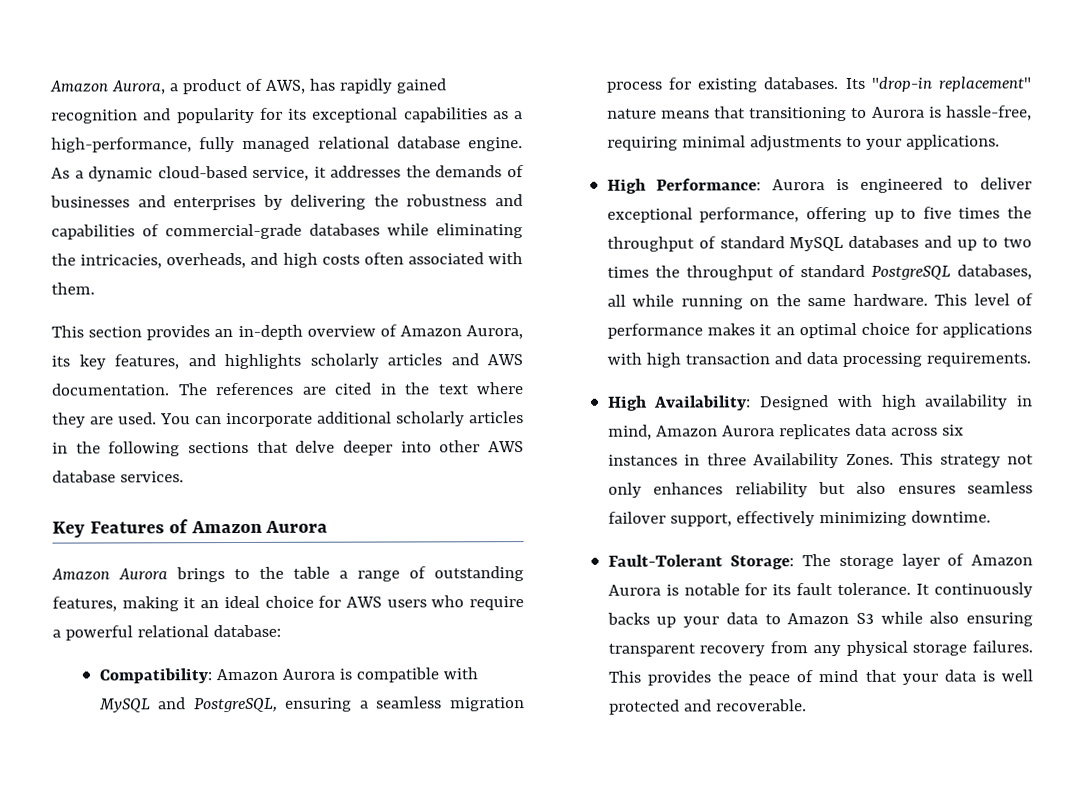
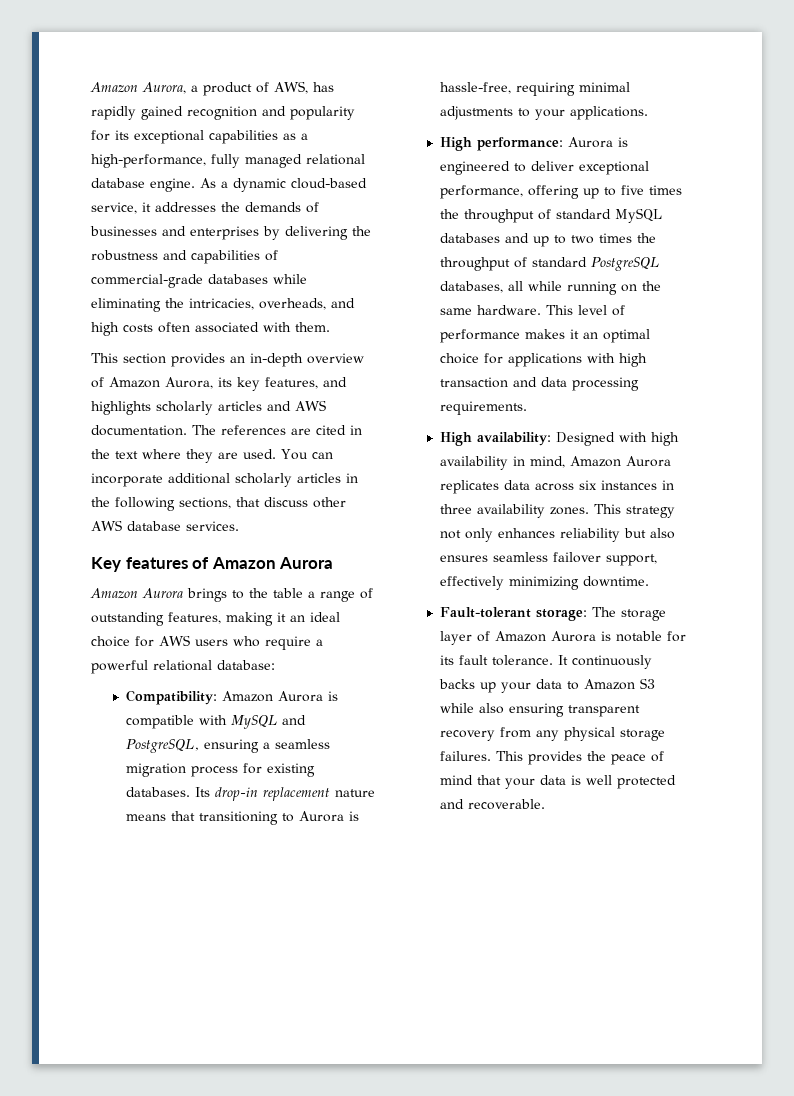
- You can incorporate additional scholarly articles in the following sections that delve deeper into other AWS database services.
+ You can incorporate additional scholarly articles in the following sections, that discuss other AWS database services.
- Key Features of Amazon Aurora
+ Key features of Amazon Aurora
- Its "drop-in replacement" nature means that transitioning to Aurora is hassle-free, requiring minimal adjustments to your applications.
+ Its drop-in replacement nature means that transitioning to Aurora is hassle-free, requiring minimal adjustments to your applications.
- High Performance: Aurora is engineered to deliver exceptional performance, offering up to five times the throughput of standard MySQL databases and up to two times the throughput of standard PostgreSQL databases, all while running on the same hardware.
+ High performance: Aurora is engineered to deliver exceptional performance, offering up to five times the throughput of standard MySQL databases and up to two times the throughput of standard PostgreSQL databases, all while running on the same hardware.
- High Availability: Designed with high availability in mind, Amazon Aurora replicates data across six instances in three Availability Zones.
+ High availability: Designed with high availability in mind, Amazon Aurora replicates data across six instances in three availability zones.
- Fault-Tolerant Storage: The storage layer of Amazon Aurora is notable for its fault tolerance.
+ Fault-tolerant storage: The storage layer of Amazon Aurora is notable for its fault tolerance.

